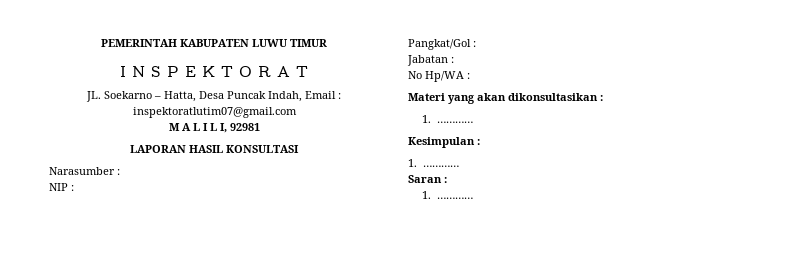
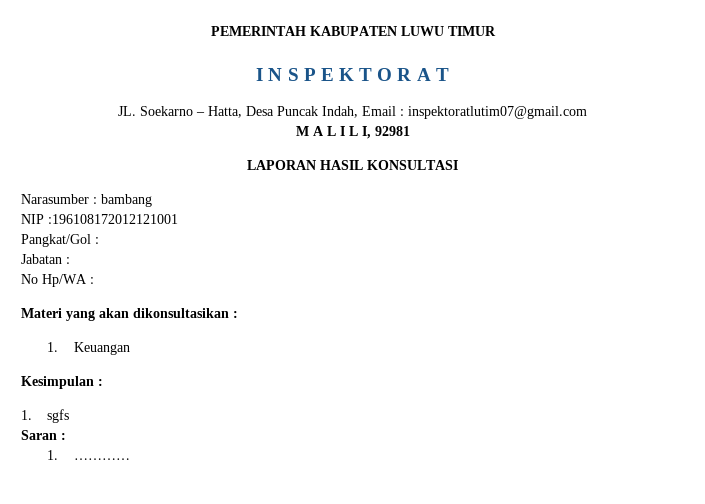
- Narasumber :
+ Narasumber : bambang
- NIP :
+ NIP :196108172012121001
  Materi yang akan dikonsultasikan :
- 1. …………
+ 1. Keuangan
  Kesimpulan :
- 1. …………
+ 1. sgfs

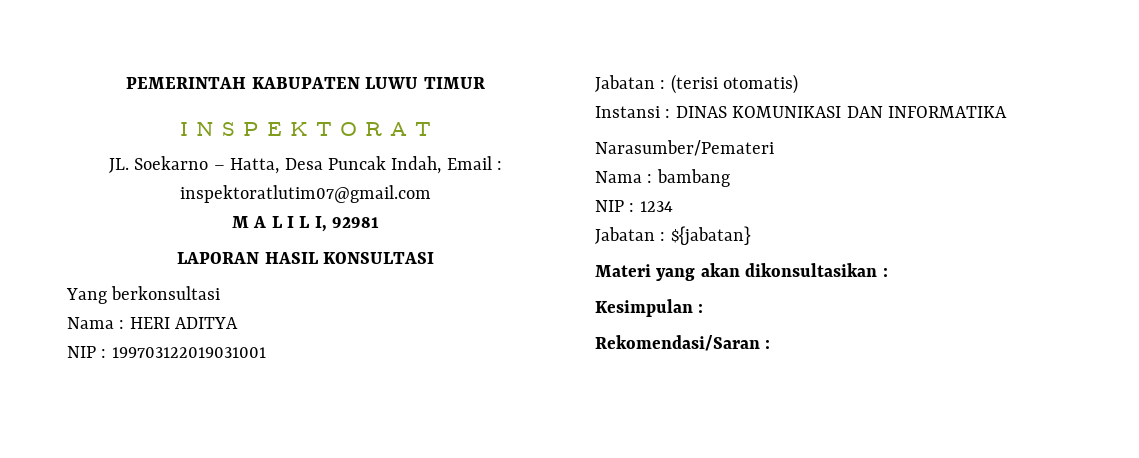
- Narasumber : bambang
+ Yang berkonsultasi
+ Nama : HERI ADITYA
+ NIP : 199703122019031001
+ Jabatan : (terisi otomatis)
+ Instansi : DINAS KOMUNIKASI DAN INFORMATIKA
+ Narasumber/Pemateri
+ Nama : bambang
- NIP :196108172012121001
- Pangkat/Gol :
- Jabatan :
- No Hp/WA :
+ NIP : 1234
+ Jabatan : ${jabatan}
- 1. Keuangan
- 1. sgfs
- Saran :
- 1. …………
+ Rekomendasi/Saran :

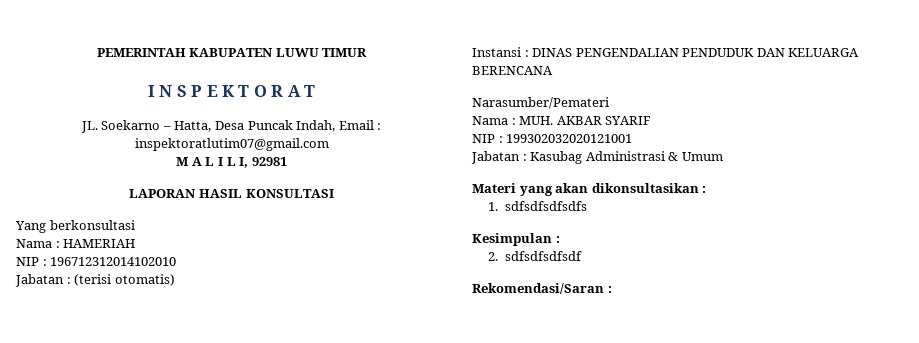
- Nama : HERI ADITYA
- NIP : 199703122019031001
+ Nama : HAMERIAH
+ NIP : 196712312014102010
- Instansi : DINAS KOMUNIKASI DAN INFORMATIKA
+ Instansi : DINAS PENGENDALIAN PENDUDUK DAN KELUARGA BERENCANA
- Nama : bambang
- NIP : 1234
- Jabatan : ${jabatan}
+ Nama : MUH. AKBAR SYARIF
+ NIP : 199302032020121001
+ Jabatan : Kasubag Administrasi & Umum
+ 1. sdfsdfsdfsdfs
+ 2. sdfsdfsdfsdf

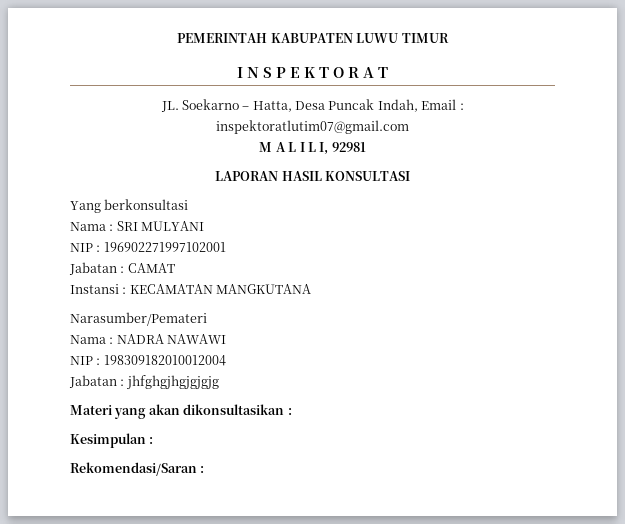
- Nama : HAMERIAH
- NIP : 196712312014102010
- Jabatan : (terisi otomatis)
+ Nama : SRI MULYANI
+ NIP : 196902271997102001
+ Jabatan : CAMAT
- Instansi : DINAS PENGENDALIAN PENDUDUK DAN KELUARGA BERENCANA
+ Instansi : KECAMATAN MANGKUTANA
- Nama : MUH. AKBAR SYARIF
- NIP : 199302032020121001
- Jabatan : Kasubag Administrasi & Umum
+ Nama : NADRA NAWAWI
+ NIP : 198309182010012004
+ Jabatan : jhfghgjhgjgjgjg
- 1. sdfsdfsdfsdfs
- 2. sdfsdfsdfsdf

